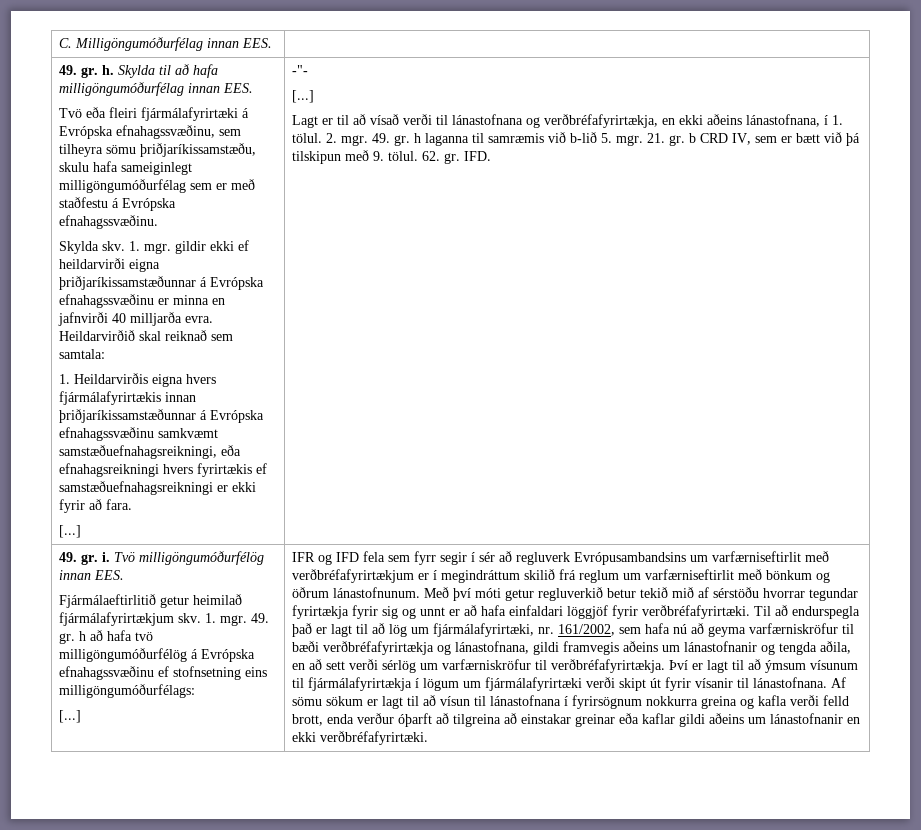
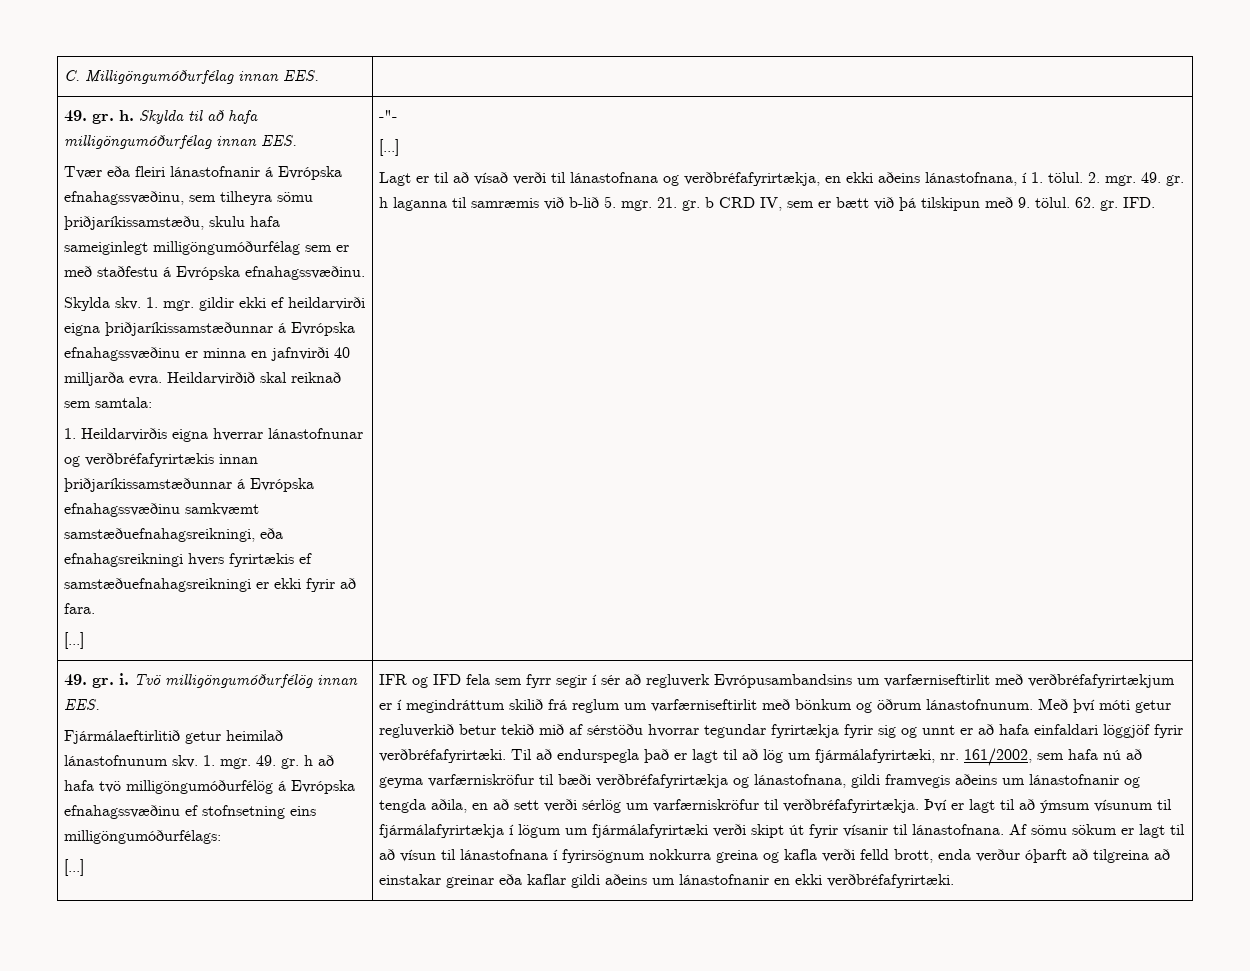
- Tvö eða fleiri fjármálafyrirtæki á Evrópska efnahagssvæðinu, sem tilheyra sömu þriðjaríkissamstæðu, skulu hafa sameiginlegt milligöngumóðurfélag sem er með staðfestu á Evrópska efnahagssvæðinu.
+ Tvær eða fleiri lánastofnanir á Evrópska efnahagssvæðinu, sem tilheyra sömu þriðjaríkissamstæðu, skulu hafa sameiginlegt milligöngumóðurfélag sem er með staðfestu á Evrópska efnahagssvæðinu.
- 1. Heildarvirðis eigna hvers fjármálafyrirtækis innan þriðjaríkissamstæðunnar á Evrópska efnahagssvæðinu samkvæmt samstæðuefnahagsreikningi, eða efnahagsreikningi hvers fyrirtækis ef samstæðuefnahagsreikningi er ekki fyrir að fara.
+ 1. Heildarvirðis eigna hverrar lánastofnunar og verðbréfafyrirtækis innan þriðjaríkissamstæðunnar á Evrópska efnahagssvæðinu samkvæmt samstæðuefnahagsreikningi, eða efnahagsreikningi hvers fyrirtækis ef samstæðuefnahagsreikningi er ekki fyrir að fara.
- Fjármálaeftirlitið getur heimilað fjármálafyrirtækjum skv.
+ Fjármálaeftirlitið getur heimilað lánastofnunum skv.

